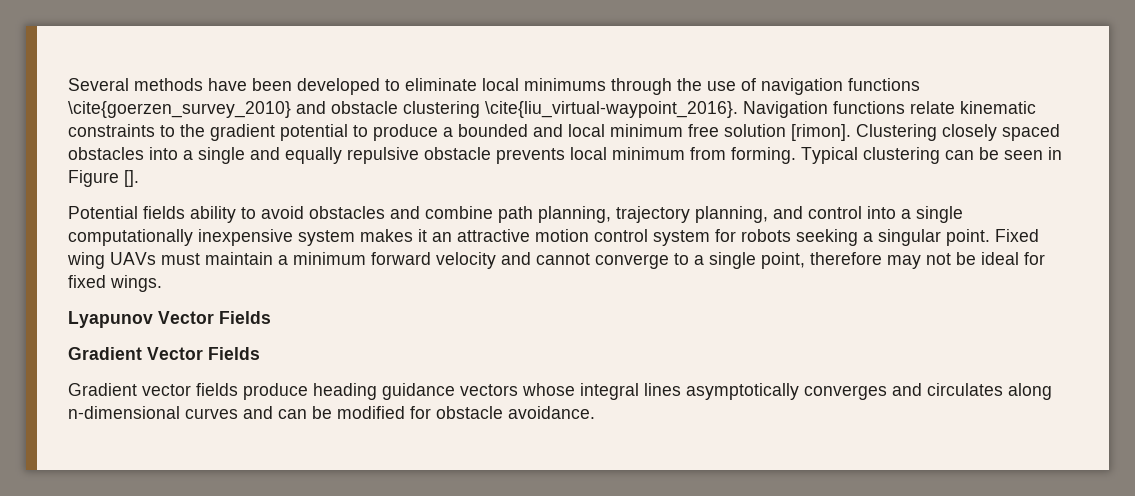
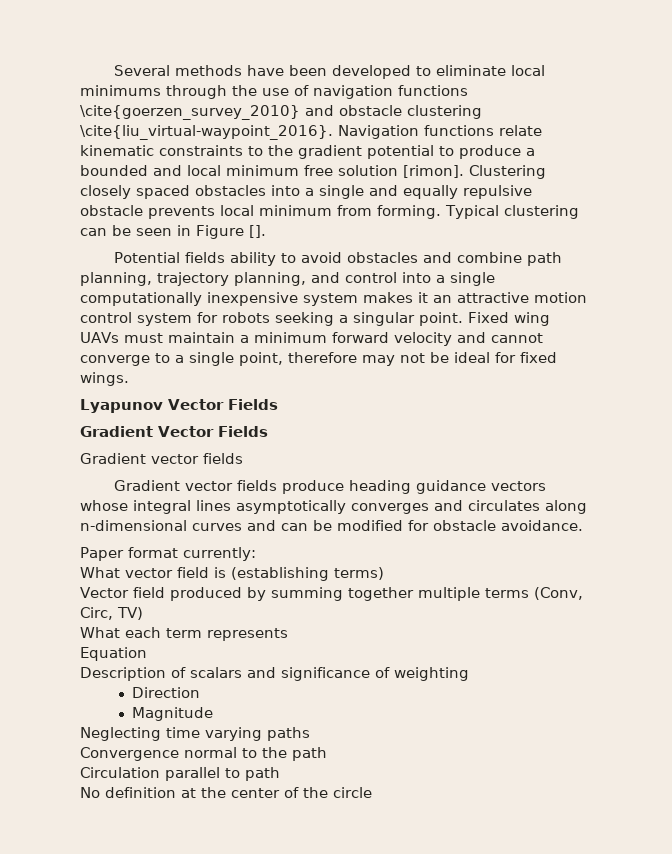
  Gradient Vector Fields
+ Gradient vector fields
+ Paper format currently:
+ What vector field is (establishing terms)
+ Vector field produced by summing together multiple terms (Conv, Circ, TV)
+ What each term represents
+ Equation
+ Description of scalars and significance of weighting
+ Direction
+ Magnitude
+ Neglecting time varying paths
+ Convergence normal to the path
+ Circulation parallel to path
+ No definition at the center of the circle

